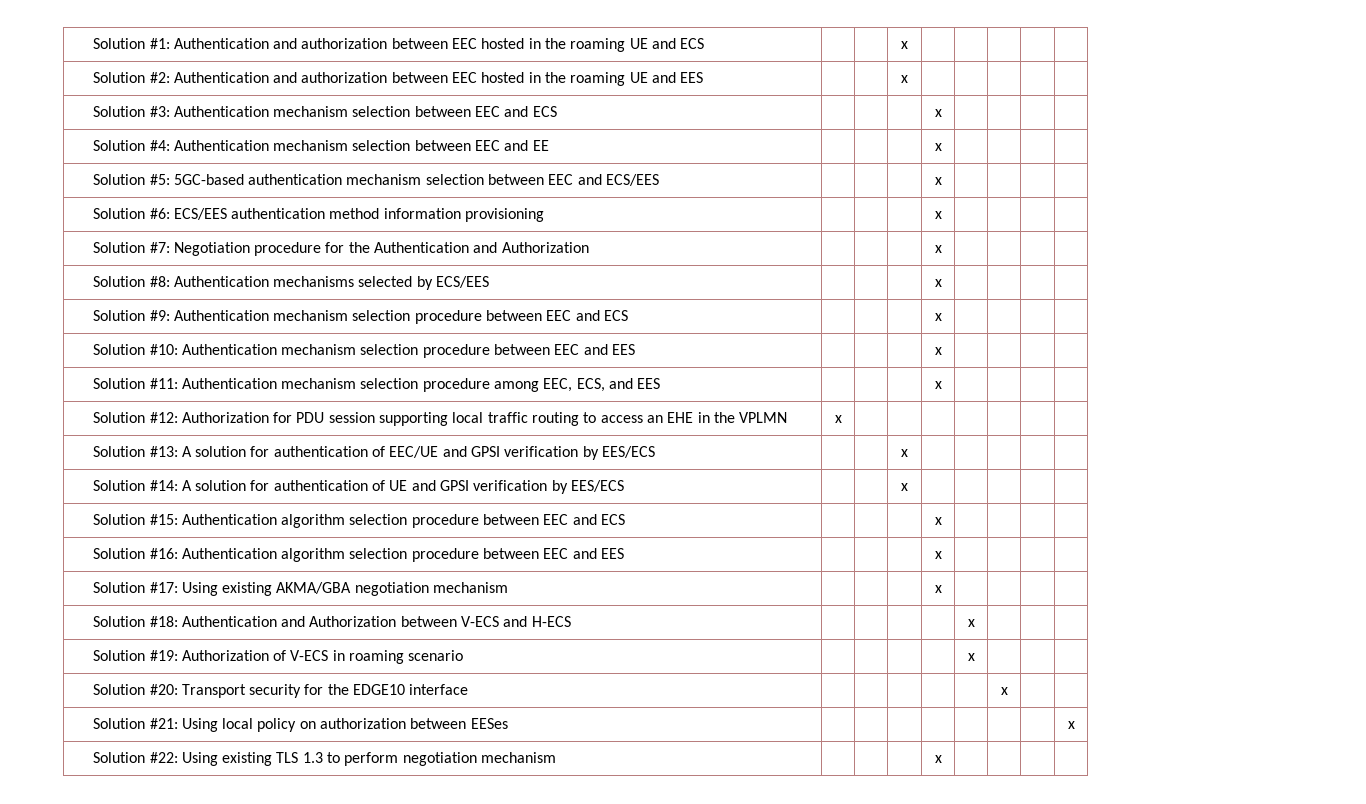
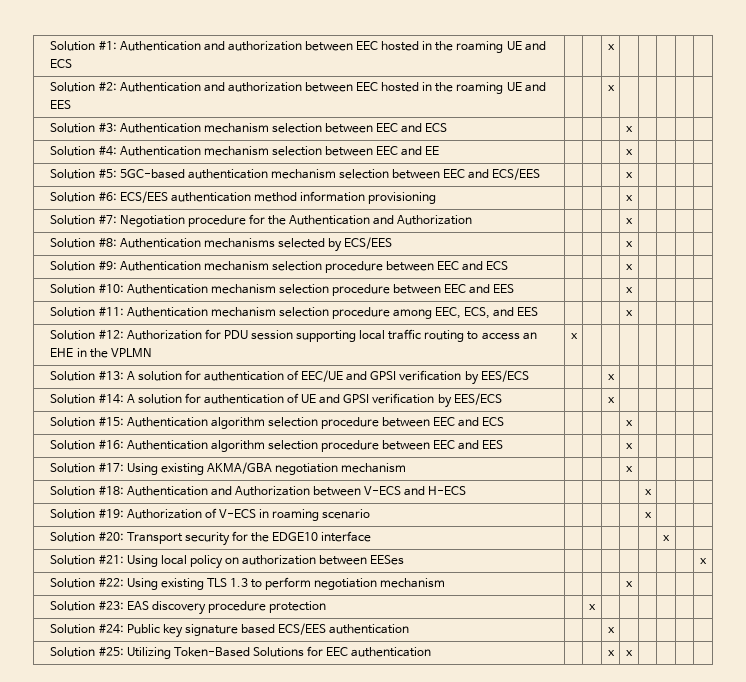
+ Solution #23: EAS discovery procedure protection | | x | | | | | |
+ Solution #24: Public key signature based ECS/EES authentication | | | x | | | | |
+ Solution #25: Utilizing Token-Based Solutions for EEC authentication | | | x | x | | | |

